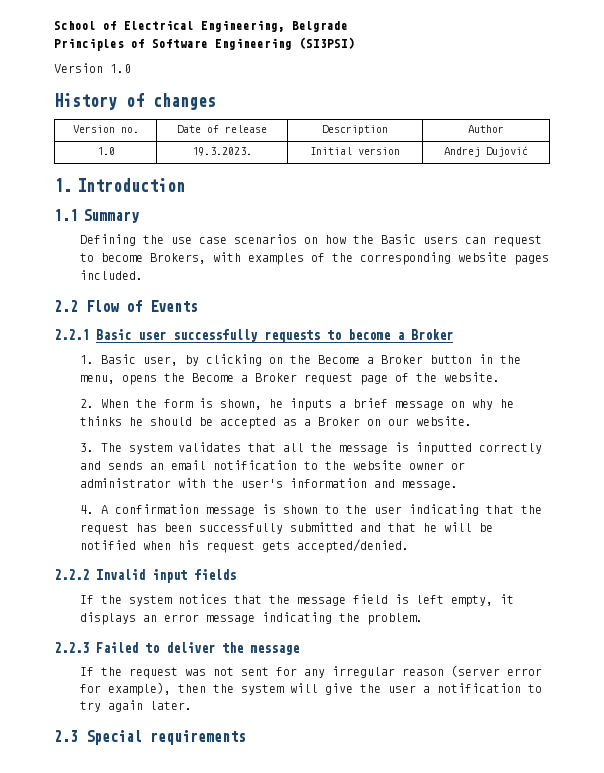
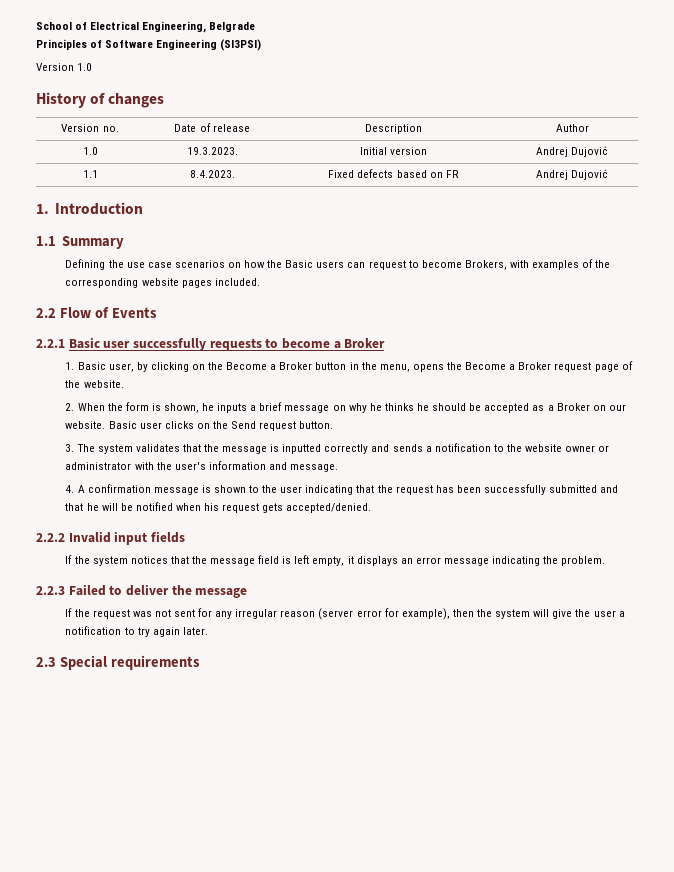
+ 1.1 | 8.4.2023. | Fixed defects based on FR | Andrej Dujović
+ Basic user clicks on the Send request button.
- 3. The system validates that all the message is inputted correctly and sends an email notification to the website owner or administrator with the user's information and message.
+ 3. The system validates that the message is inputted correctly and sends a notification to the website owner or administrator with the user's information and message.

